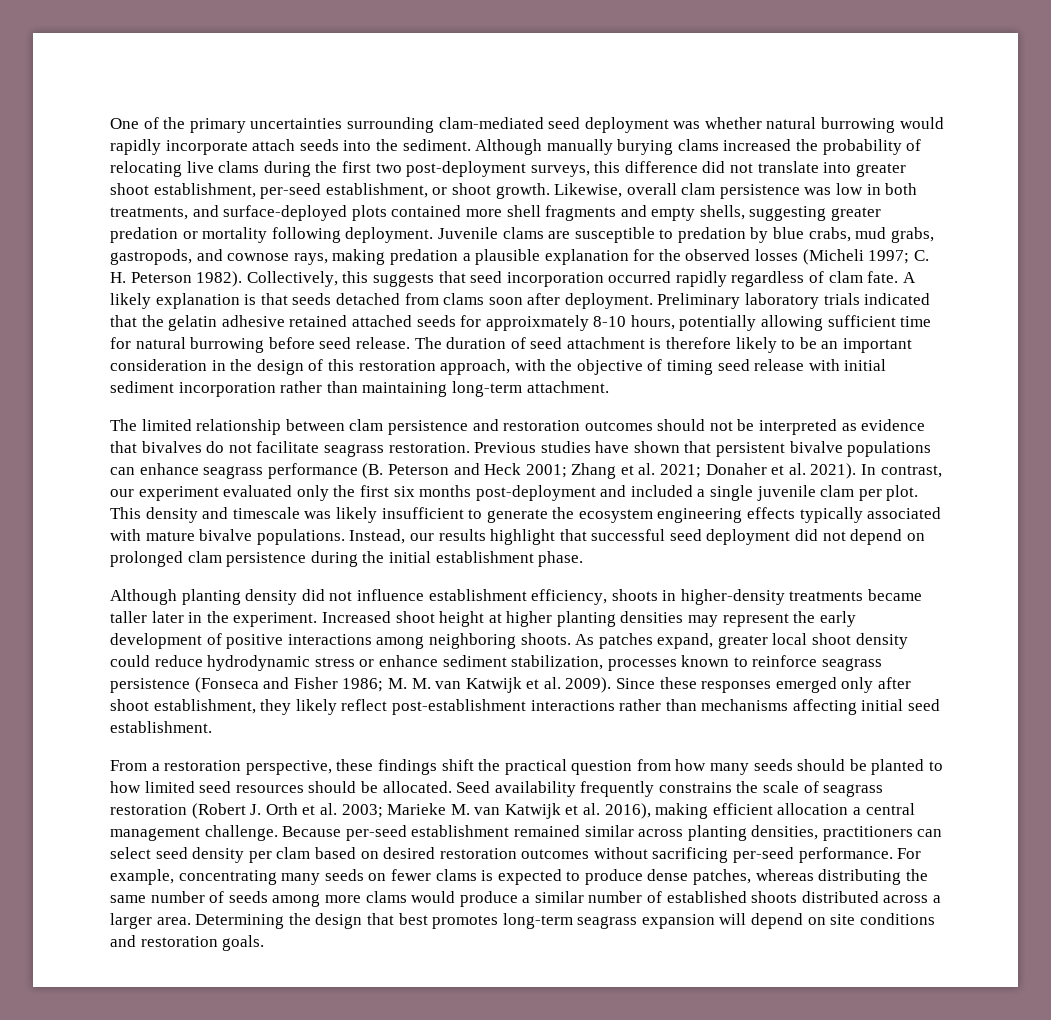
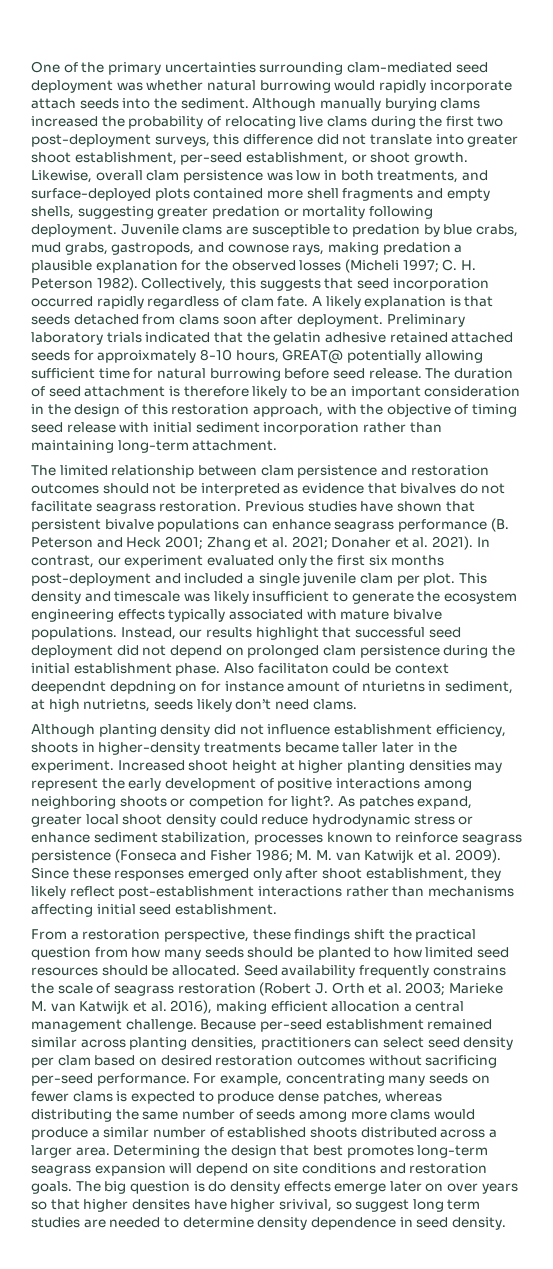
- Preliminary laboratory trials indicated that the gelatin adhesive retained attached seeds for approixmately 8-10 hours, potentially allowing sufficient time for natural burrowing before seed release.
+ Preliminary laboratory trials indicated that the gelatin adhesive retained attached seeds for approixmately 8-10 hours, GREAT@ potentially allowing sufficient time for natural burrowing before seed release.
+ Also facilitaton could be context deependnt depdning on for instance amount of nturietns in sediment, at high nutrietns, seeds likely don’t need clams.
- Increased shoot height at higher planting densities may represent the early development of positive interactions among neighboring shoots.
+ Increased shoot height at higher planting densities may represent the early development of positive interactions among neighboring shoots or competion for light?.
+ The big question is do density effects emerge later on over years so that higher densites have higher srivival, so suggest long term studies are needed to determine density dependence in seed density.

